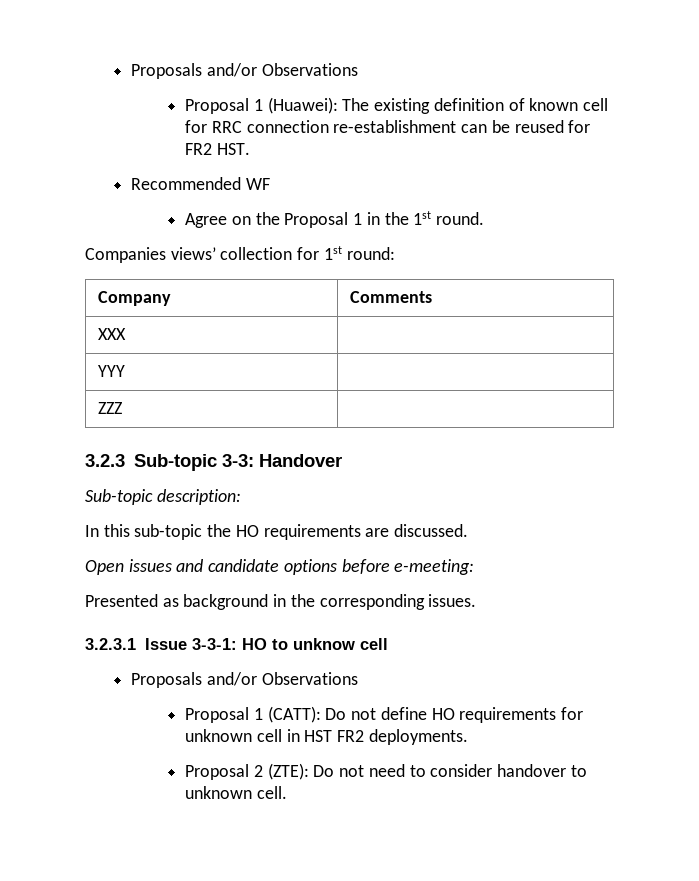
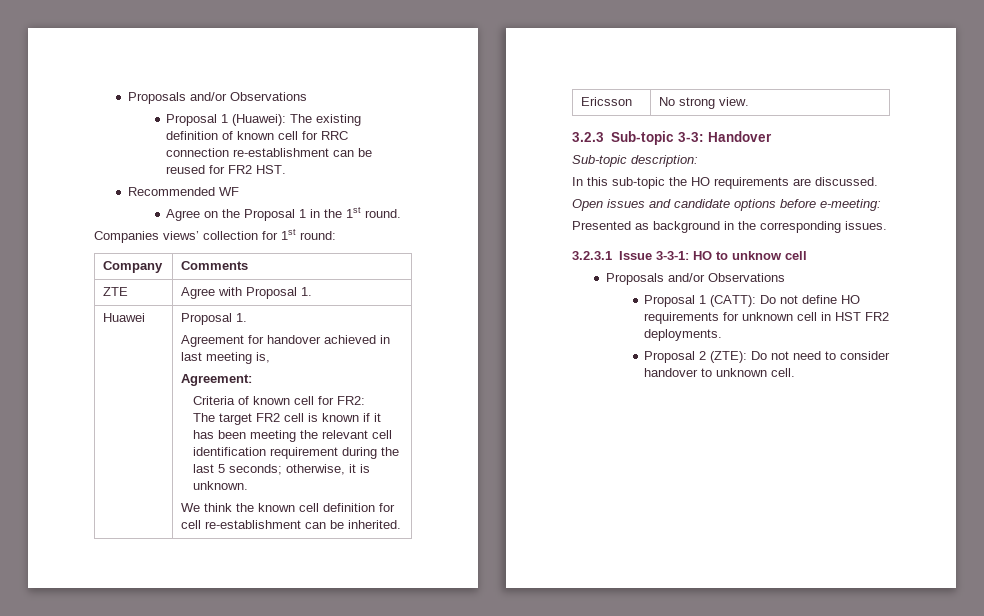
- XXX |
- YYY |
- ZZZ |
+ ZTE | Agree with Proposal 1.
+ Huawei | Proposal 1.
+ Agreement for handover achieved in last meeting is,
+ Agreement:
+ Criteria of known cell for FR2:
+ The target FR2 cell is known if it has been meeting the relevant cell identification requirement during the last 5 seconds; otherwise, it is unknown.
+ We think the known cell definition for cell re-establishment can be inherited.
+ Ericsson | No strong view.

